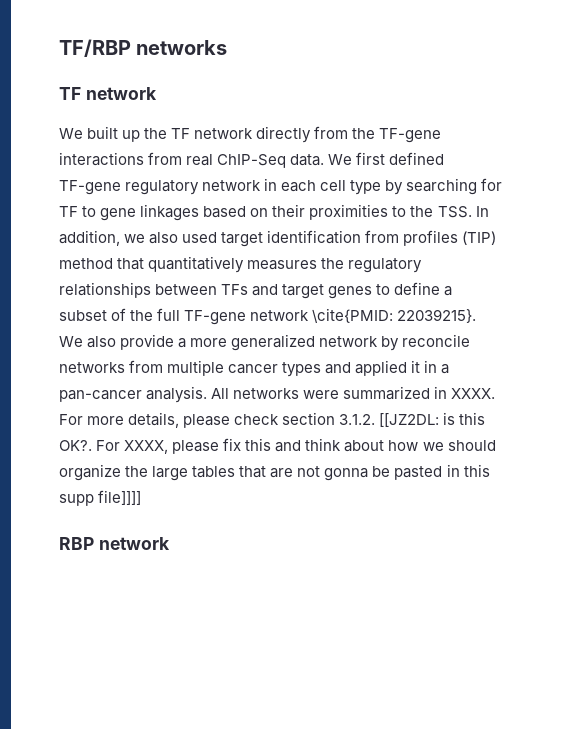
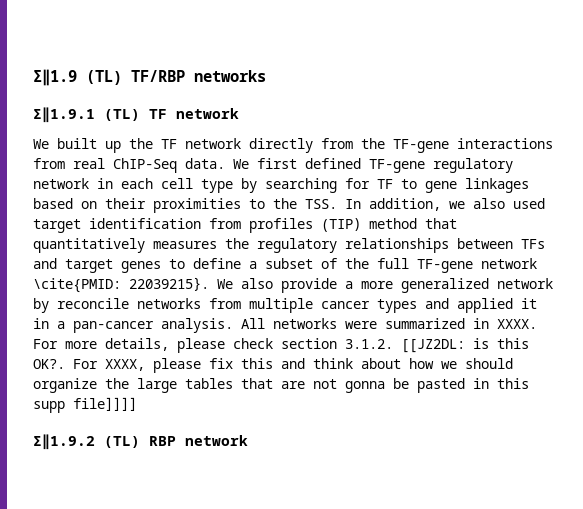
- TF/RBP networks
- TF network
+ Σ∥1.9 (TL) TF/RBP networks
+ Σ∥1.9.1 (TL) TF network
- RBP network
+ Σ∥1.9.2 (TL) RBP network

